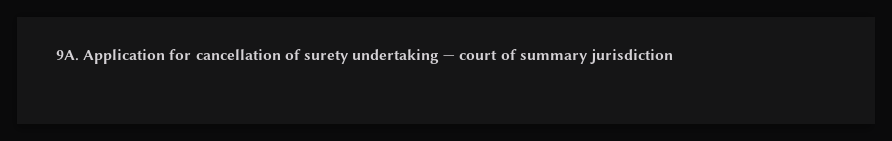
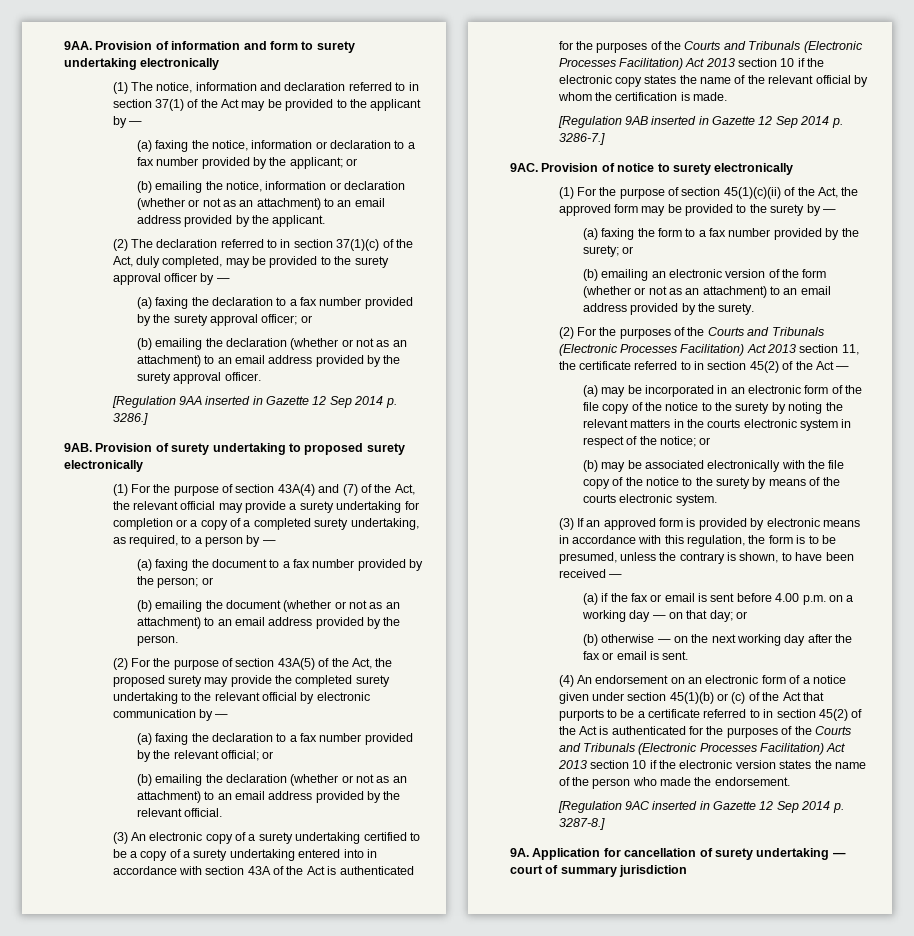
+ 9AA. Provision of information and form to surety undertaking electronically
+ (1) The notice, information and declaration referred to in section 37(1) of the Act may be provided to the applicant by —
+ (a) faxing the notice, information or declaration to a fax number provided by the applicant; or
+ (b) emailing the notice, information or declaration (whether or not as an attachment) to an email address provided by the applicant.
+ (2) The declaration referred to in section 37(1)(c) of the Act, duly completed, may be provided to the surety approval officer by —
+ (a) faxing the declaration to a fax number provided by the surety approval officer; or
+ (b) emailing the declaration (whether or not as an attachment) to an email address provided by the surety approval officer.
+ [Regulation 9AA inserted in Gazette 12 Sep 2014 p. 3286.]
+ 9AB. Provision of surety undertaking to proposed surety electronically
+ (1) For the purpose of section 43A(4) and (7) of the Act, the relevant official may provide a surety undertaking for completion or a copy of a completed surety undertaking, as required, to a person by —
+ (a) faxing the document to a fax number provided by the person; or
+ (b) emailing the document (whether or not as an attachment) to an email address provided by the person.
+ (2) For the purpose of section 43A(5) of the Act, the proposed surety may provide the completed surety undertaking to the relevant official by electronic communication by —
+ (a) faxing the declaration to a fax number provided by the relevant official; or
+ (b) emailing the declaration (whether or not as an attachment) to an email address provided by the relevant official.
+ (3) An electronic copy of a surety undertaking certified to be a copy of a surety undertaking entered into in accordance with section 43A of the Act is authenticated for the purposes of the Courts and Tribunals (Electronic Processes Facilitation) Act 2013 section 10 if the electronic copy states the name of the relevant official by whom the certification is made.
+ [Regulation 9AB inserted in Gazette 12 Sep 2014 p. 3286-7.]
+ 9AC. Provision of notice to surety electronically
+ (1) For the purpose of section 45(1)(c)(ii) of the Act, the approved form may be provided to the surety by —
+ (a) faxing the form to a fax number provided by the surety; or
+ (b) emailing an electronic version of the form (whether or not as an attachment) to an email address provided by the surety.
+ (2) For the purposes of the Courts and Tribunals (Electronic Processes Facilitation) Act 2013 section 11, the certificate referred to in section 45(2) of the Act —
+ (a) may be incorporated in an electronic form of the file copy of the notice to the surety by noting the relevant matters in the courts electronic system in respect of the notice; or
+ (b) may be associated electronically with the file copy of the notice to the surety by means of the courts electronic system.
+ (3) If an approved form is provided by electronic means in accordance with this regulation, the form is to be presumed, unless the contrary is shown, to have been received —
+ (a) if the fax or email is sent before 4.00 p.m. on a working day — on that day; or
+ (b) otherwise — on the next working day after the fax or email is sent.
+ (4) An endorsement on an electronic form of a notice given under section 45(1)(b) or (c) of the Act that purports to be a certificate referred to in section 45(2) of the Act is authenticated for the purposes of the Courts and Tribunals (Electronic Processes Facilitation) Act 2013 section 10 if the electronic version states the name of the person who made the endorsement.
+ [Regulation 9AC inserted in Gazette 12 Sep 2014 p. 3287-8.]

